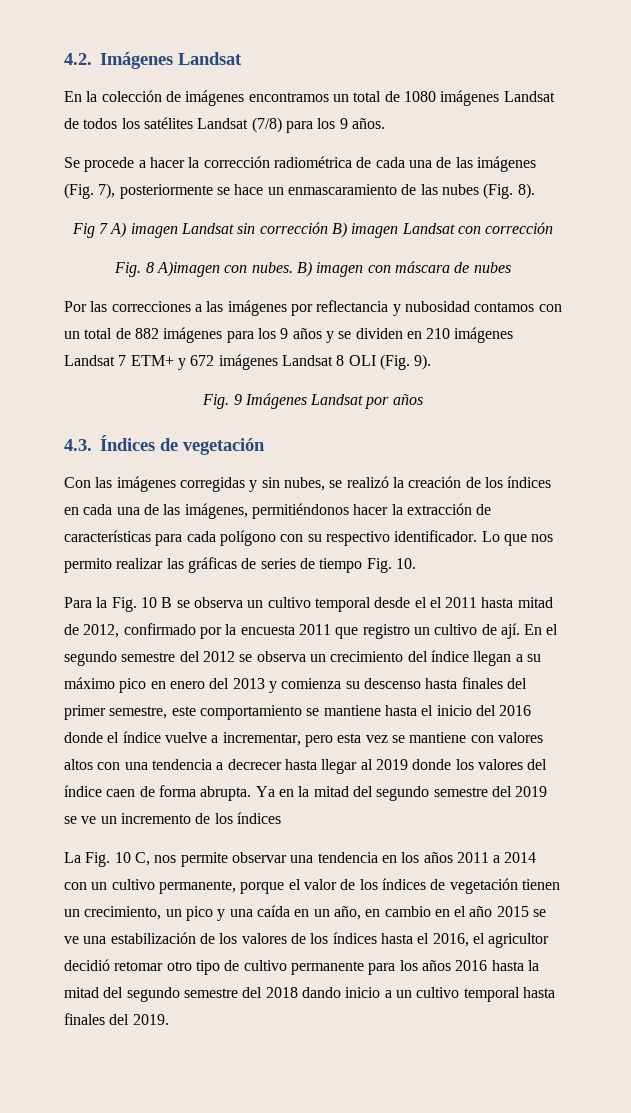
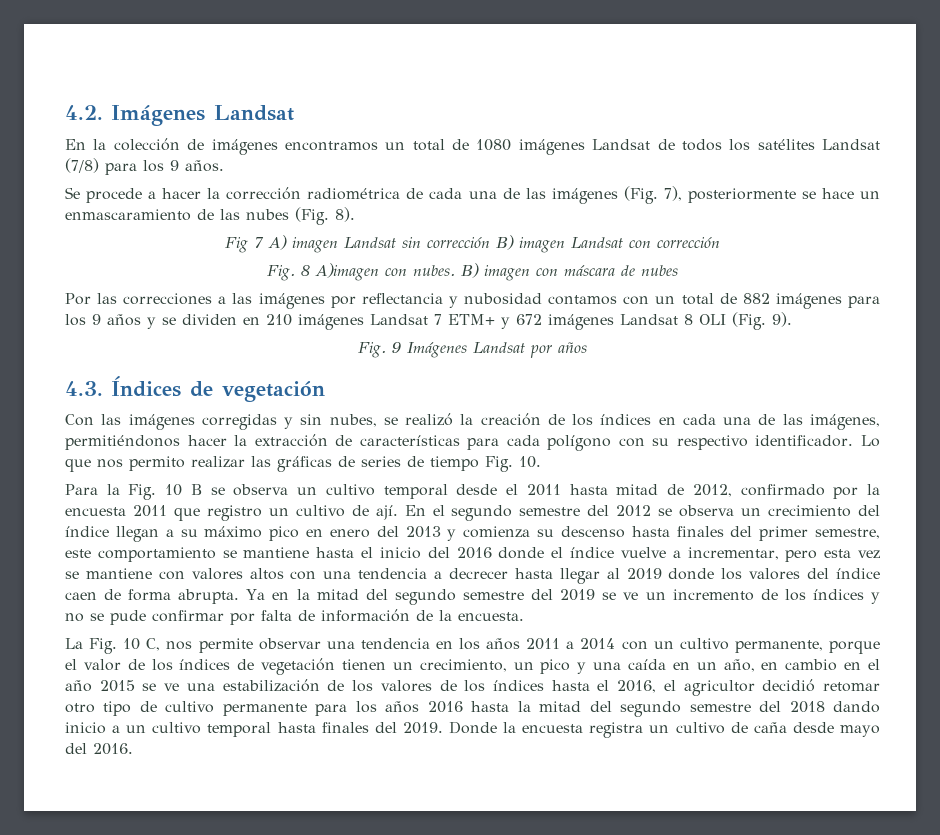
- Para la Fig. 10 B se observa un cultivo temporal desde el el 2011 hasta mitad de 2012, confirmado por la encuesta 2011 que registro un cultivo de ají.
+ Para la Fig. 10 B se observa un cultivo temporal desde el 2011 hasta mitad de 2012, confirmado por la encuesta 2011 que registro un cultivo de ají.
- Ya en la mitad del segundo semestre del 2019 se ve un incremento de los índices
+ Ya en la mitad del segundo semestre del 2019 se ve un incremento de los índices y no se pude confirmar por falta de información de la encuesta.
+ Donde la encuesta registra un cultivo de caña desde mayo del 2016.

